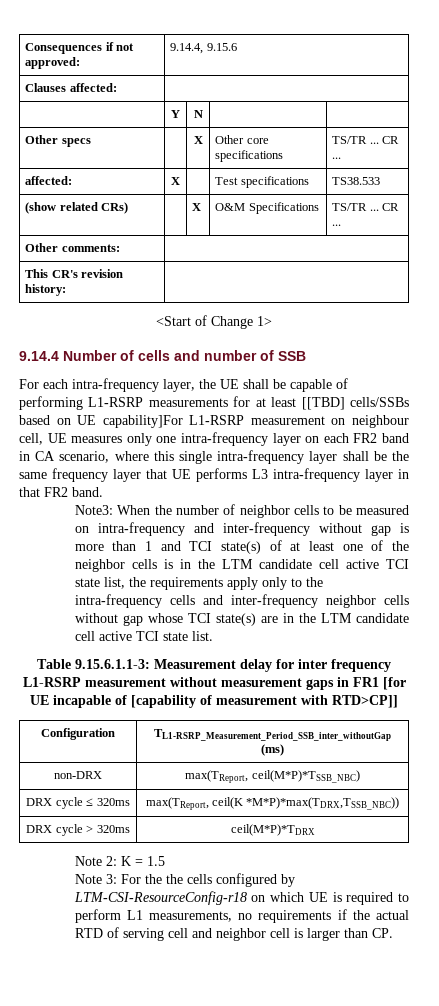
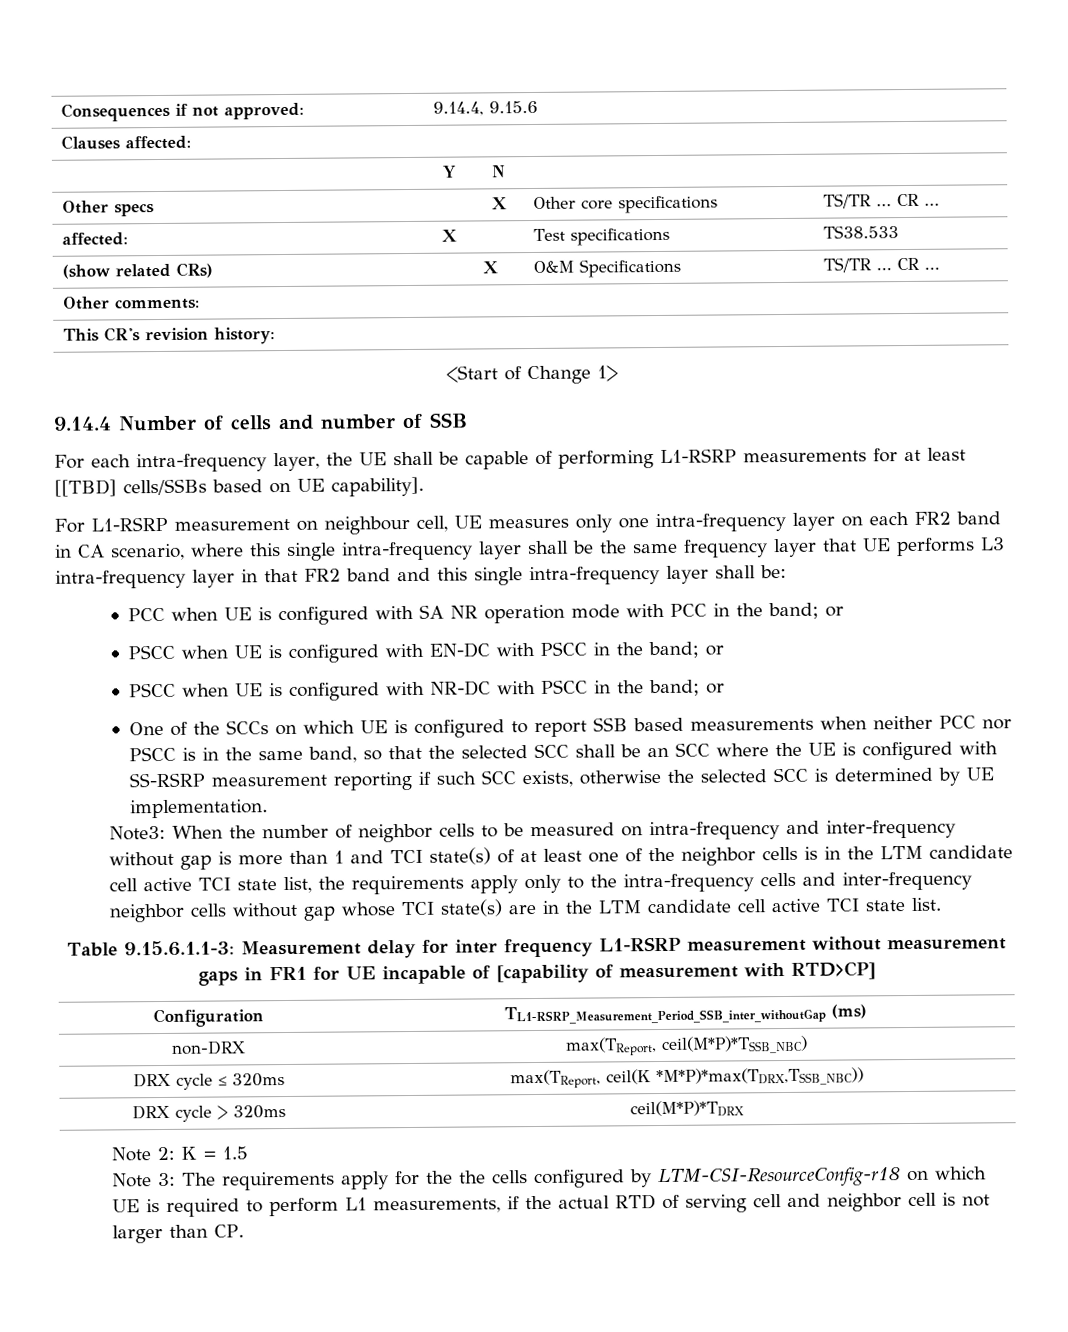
- For each intra-frequency layer, the UE shall be capable of performing L1-RSRP measurements for at least [[TBD] cells/SSBs based on UE capability]For L1-RSRP measurement on neighbour cell, UE measures only one intra-frequency layer on each FR2 band in CA scenario, where this single intra-frequency layer shall be the same frequency layer that UE performs L3 intra-frequency layer in that FR2 band.
+ For each intra-frequency layer, the UE shall be capable of performing L1-RSRP measurements for at least [[TBD] cells/SSBs based on UE capability].
+ For L1-RSRP measurement on neighbour cell, UE measures only one intra-frequency layer on each FR2 band in CA scenario, where this single intra-frequency layer shall be the same frequency layer that UE performs L3 intra-frequency layer in that FR2 band and this single intra-frequency layer shall be:
+ PCC when UE is configured with SA NR operation mode with PCC in the band; or
+ PSCC when UE is configured with EN-DC with PSCC in the band; or
+ PSCC when UE is configured with NR-DC with PSCC in the band; or
+ One of the SCCs on which UE is configured to report SSB based measurements when neither PCC nor PSCC is in the same band, so that the selected SCC shall be an SCC where the UE is configured with SS-RSRP measurement reporting if such SCC exists, otherwise the selected SCC is determined by UE implementation.
- Table 9.15.6.1.1-3: Measurement delay for inter frequency L1-RSRP measurement without measurement gaps in FR1 [for UE incapable of [capability of measurement with RTD>CP]]
+ Table 9.15.6.1.1-3: Measurement delay for inter frequency L1-RSRP measurement without measurement gaps in FR1 for UE incapable of [capability of measurement with RTD>CP]
- Note 3: For the the cells configured by LTM-CSI-ResourceConfig-r18 on which UE is required to perform L1 measurements, no requirements if the actual RTD of serving cell and neighbor cell is larger than CP.
+ Note 3: The requirements apply for the the cells configured by LTM-CSI-ResourceConfig-r18 on which UE is required to perform L1 measurements, if the actual RTD of serving cell and neighbor cell is not larger than CP.

